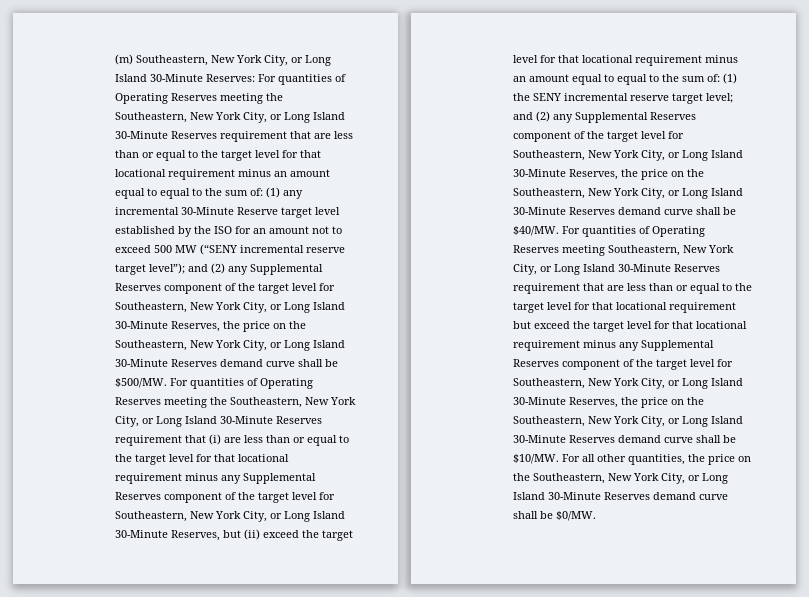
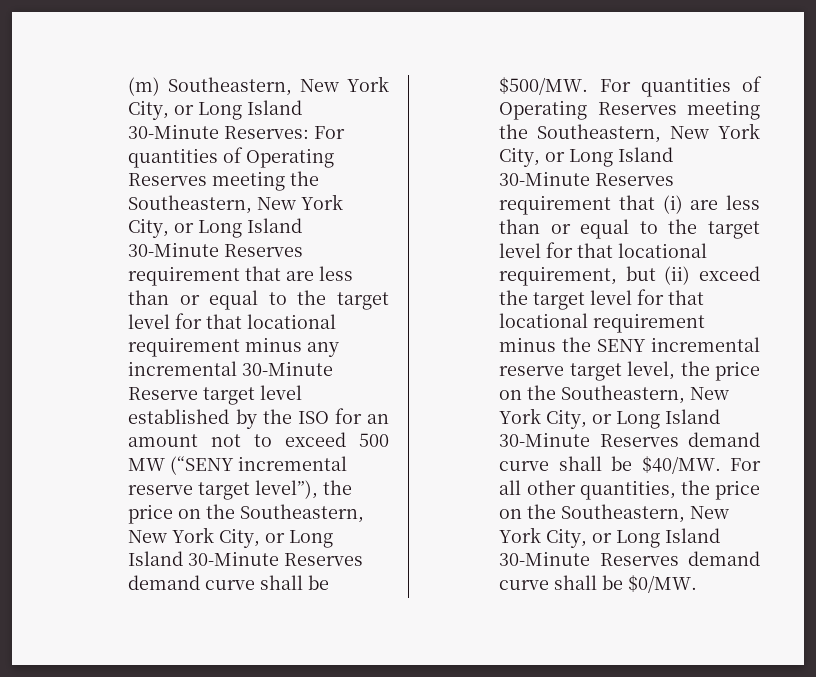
- For quantities of Operating Reserves meeting the Southeastern, New York City, or Long Island 30-Minute Reserves requirement that are less than or equal to the target level for that locational requirement minus an amount equal to equal to the sum of: (1) any incremental 30-Minute Reserve target level established by the ISO for an amount not to exceed 500 MW (“SENY incremental reserve target level”); and (2) any Supplemental Reserves component of the target level for Southeastern, New York City, or Long Island 30-Minute Reserves, the price on the Southeastern, New York City, or Long Island 30-Minute Reserves demand curve shall be $500/MW.
+ For quantities of Operating Reserves meeting the Southeastern, New York City, or Long Island 30-Minute Reserves requirement that are less than or equal to the target level for that locational requirement minus any incremental 30-Minute Reserve target level established by the ISO for an amount not to exceed 500 MW (“SENY incremental reserve target level”), the price on the Southeastern, New York City, or Long Island 30-Minute Reserves demand curve shall be $500/MW.
- For quantities of Operating Reserves meeting the Southeastern, New York City, or Long Island 30-Minute Reserves requirement that (i) are less than or equal to the target level for that locational requirement minus any Supplemental Reserves component of the target level for Southeastern, New York City, or Long Island 30-Minute Reserves, but (ii) exceed the target level for that locational requirement minus an amount equal to equal to the sum of: (1) the SENY incremental reserve target level; and (2) any Supplemental Reserves component of the target level for Southeastern, New York City, or Long Island 30-Minute Reserves, the price on the Southeastern, New York City, or Long Island 30-Minute Reserves demand curve shall be $40/MW.
+ For quantities of Operating Reserves meeting the Southeastern, New York City, or Long Island 30-Minute Reserves requirement that (i) are less than or equal to the target level for that locational requirement, but (ii) exceed the target level for that locational requirement minus the SENY incremental reserve target level, the price on the Southeastern, New York City, or Long Island 30-Minute Reserves demand curve shall be $40/MW.
- For quantities of Operating Reserves meeting Southeastern, New York City, or Long Island 30-Minute Reserves requirement that are less than or equal to the target level for that locational requirement but exceed the target level for that locational requirement minus any Supplemental Reserves component of the target level for Southeastern, New York City, or Long Island 30-Minute Reserves, the price on the Southeastern, New York City, or Long Island 30-Minute Reserves demand curve shall be $10/MW. For all other quantities, the price on the Southeastern, New York City, or Long Island 30-Minute Reserves demand curve shall be $0/MW.
+ For all other quantities, the price on the Southeastern, New York City, or Long Island 30-Minute Reserves demand curve shall be $0/MW.

